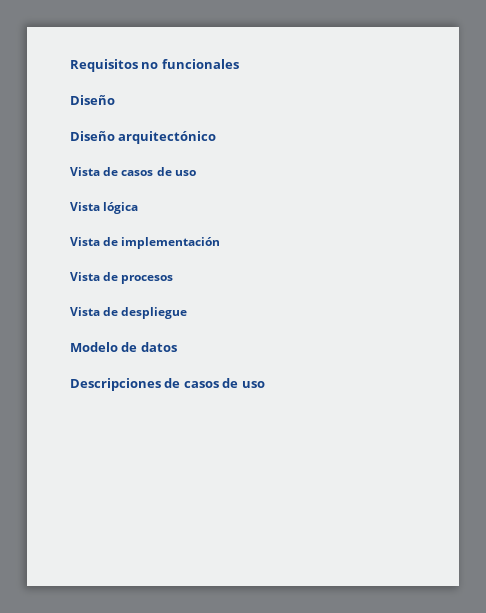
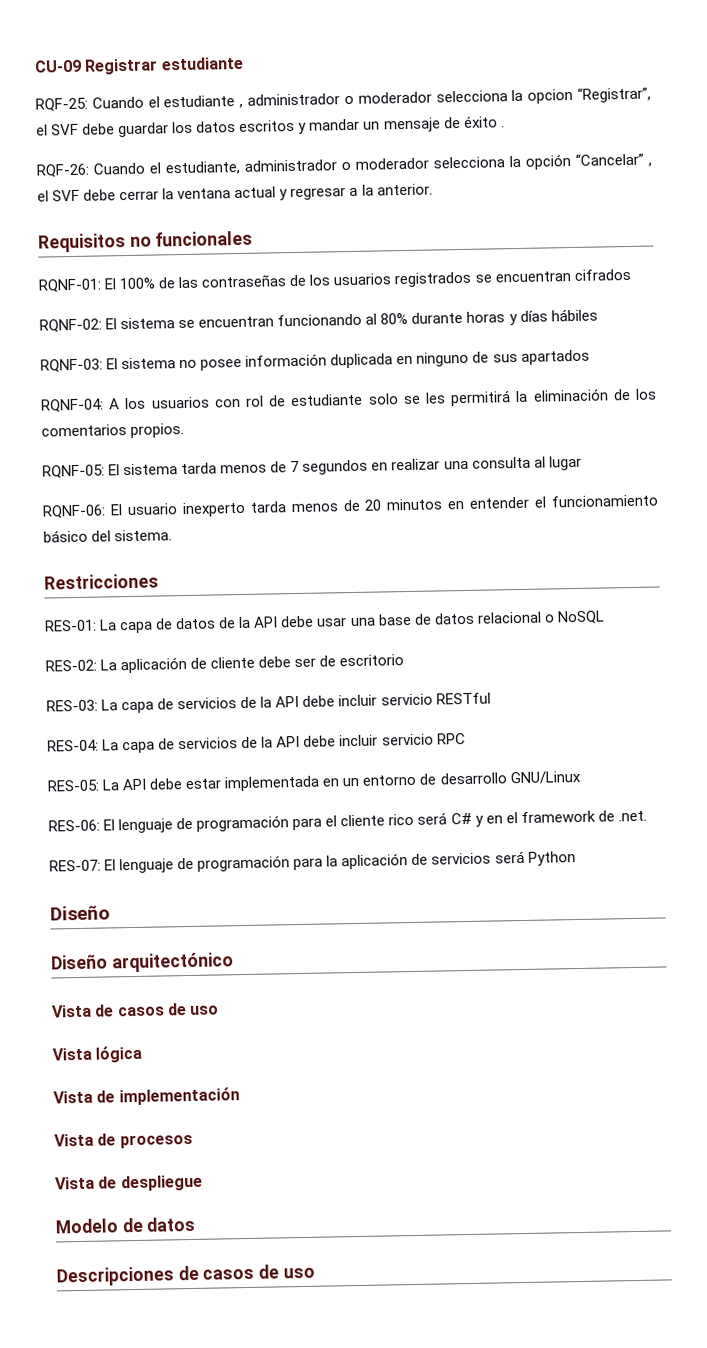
+ CU-09 Registrar estudiante
+ RQF-25: Cuando el estudiante , administrador o moderador selecciona la opcion “Registrar”, el SVF debe guardar los datos escritos y mandar un mensaje de éxito .
+ RQF-26: Cuando el estudiante, administrador o moderador selecciona la opción “Cancelar” , el SVF debe cerrar la ventana actual y regresar a la anterior.
  Requisitos no funcionales
+ RQNF-01: El 100% de las contraseñas de los usuarios registrados se encuentran cifrados
+ RQNF-02: El sistema se encuentran funcionando al 80% durante horas y días hábiles
+ RQNF-03: El sistema no posee información duplicada en ninguno de sus apartados
+ RQNF-04: A los usuarios con rol de estudiante solo se les permitirá la eliminación de los comentarios propios.
+ RQNF-05: El sistema tarda menos de 7 segundos en realizar una consulta al lugar
+ RQNF-06: El usuario inexperto tarda menos de 20 minutos en entender el funcionamiento básico del sistema.
+ Restricciones
+ RES-01: La capa de datos de la API debe usar una base de datos relacional o NoSQL
+ RES-02: La aplicación de cliente debe ser de escritorio
+ RES-03: La capa de servicios de la API debe incluir servicio RESTful
+ RES-04: La capa de servicios de la API debe incluir servicio RPC
+ RES-05: La API debe estar implementada en un entorno de desarrollo GNU/Linux
+ RES-06: El lenguaje de programación para el cliente rico será C# y en el framework de .net.
+ RES-07: El lenguaje de programación para la aplicación de servicios será Python

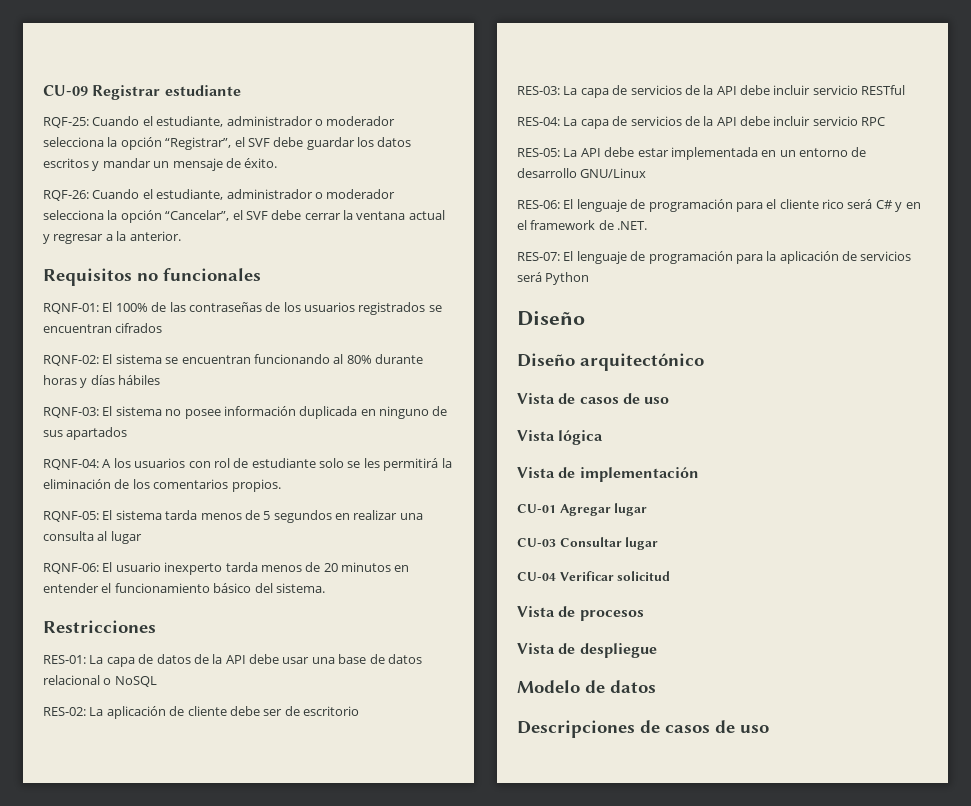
- RQF-25: Cuando el estudiante , administrador o moderador selecciona la opcion “Registrar”, el SVF debe guardar los datos escritos y mandar un mensaje de éxito .
+ RQF-25: Cuando el estudiante, administrador o moderador selecciona la opción “Registrar”, el SVF debe guardar los datos escritos y mandar un mensaje de éxito.
- RQF-26: Cuando el estudiante, administrador o moderador selecciona la opción “Cancelar” , el SVF debe cerrar la ventana actual y regresar a la anterior.
+ RQF-26: Cuando el estudiante, administrador o moderador selecciona la opción “Cancelar”, el SVF debe cerrar la ventana actual y regresar a la anterior.
- RQNF-05: El sistema tarda menos de 7 segundos en realizar una consulta al lugar
+ RQNF-05: El sistema tarda menos de 5 segundos en realizar una consulta al lugar
- RES-06: El lenguaje de programación para el cliente rico será C# y en el framework de .net.
+ RES-06: El lenguaje de programación para el cliente rico será C# y en el framework de .NET.
+ CU-01 Agregar lugar
+ CU-03 Consultar lugar
+ CU-04 Verificar solicitud

